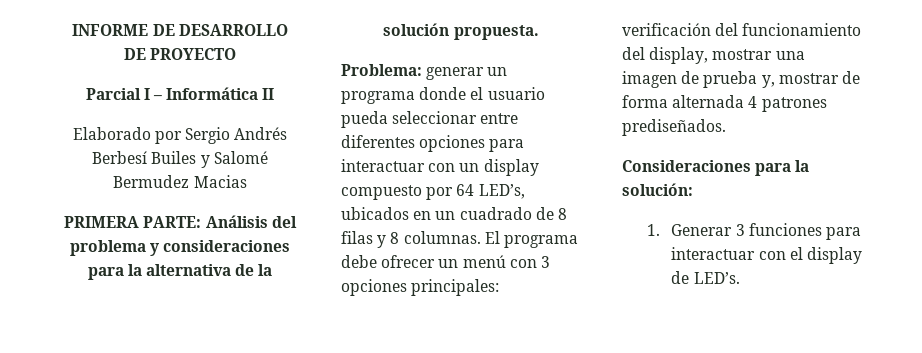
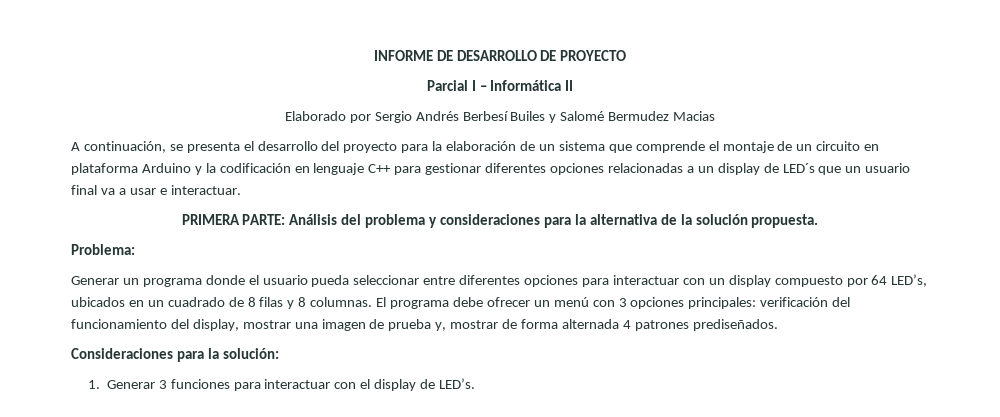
+ A continuación, se presenta el desarrollo del proyecto para la elaboración de un sistema que comprende el montaje de un circuito en plataforma Arduino y la codificación en lenguaje C++ para gestionar diferentes opciones relacionadas a un display de LED´s que un usuario final va a usar e interactuar.
- Problema: generar un programa donde el usuario pueda seleccionar entre diferentes opciones para interactuar con un display compuesto por 64 LED’s, ubicados en un cuadrado de 8 filas y 8 columnas.
+ Problema:
+ Generar un programa donde el usuario pueda seleccionar entre diferentes opciones para interactuar con un display compuesto por 64 LED’s, ubicados en un cuadrado de 8 filas y 8 columnas.

